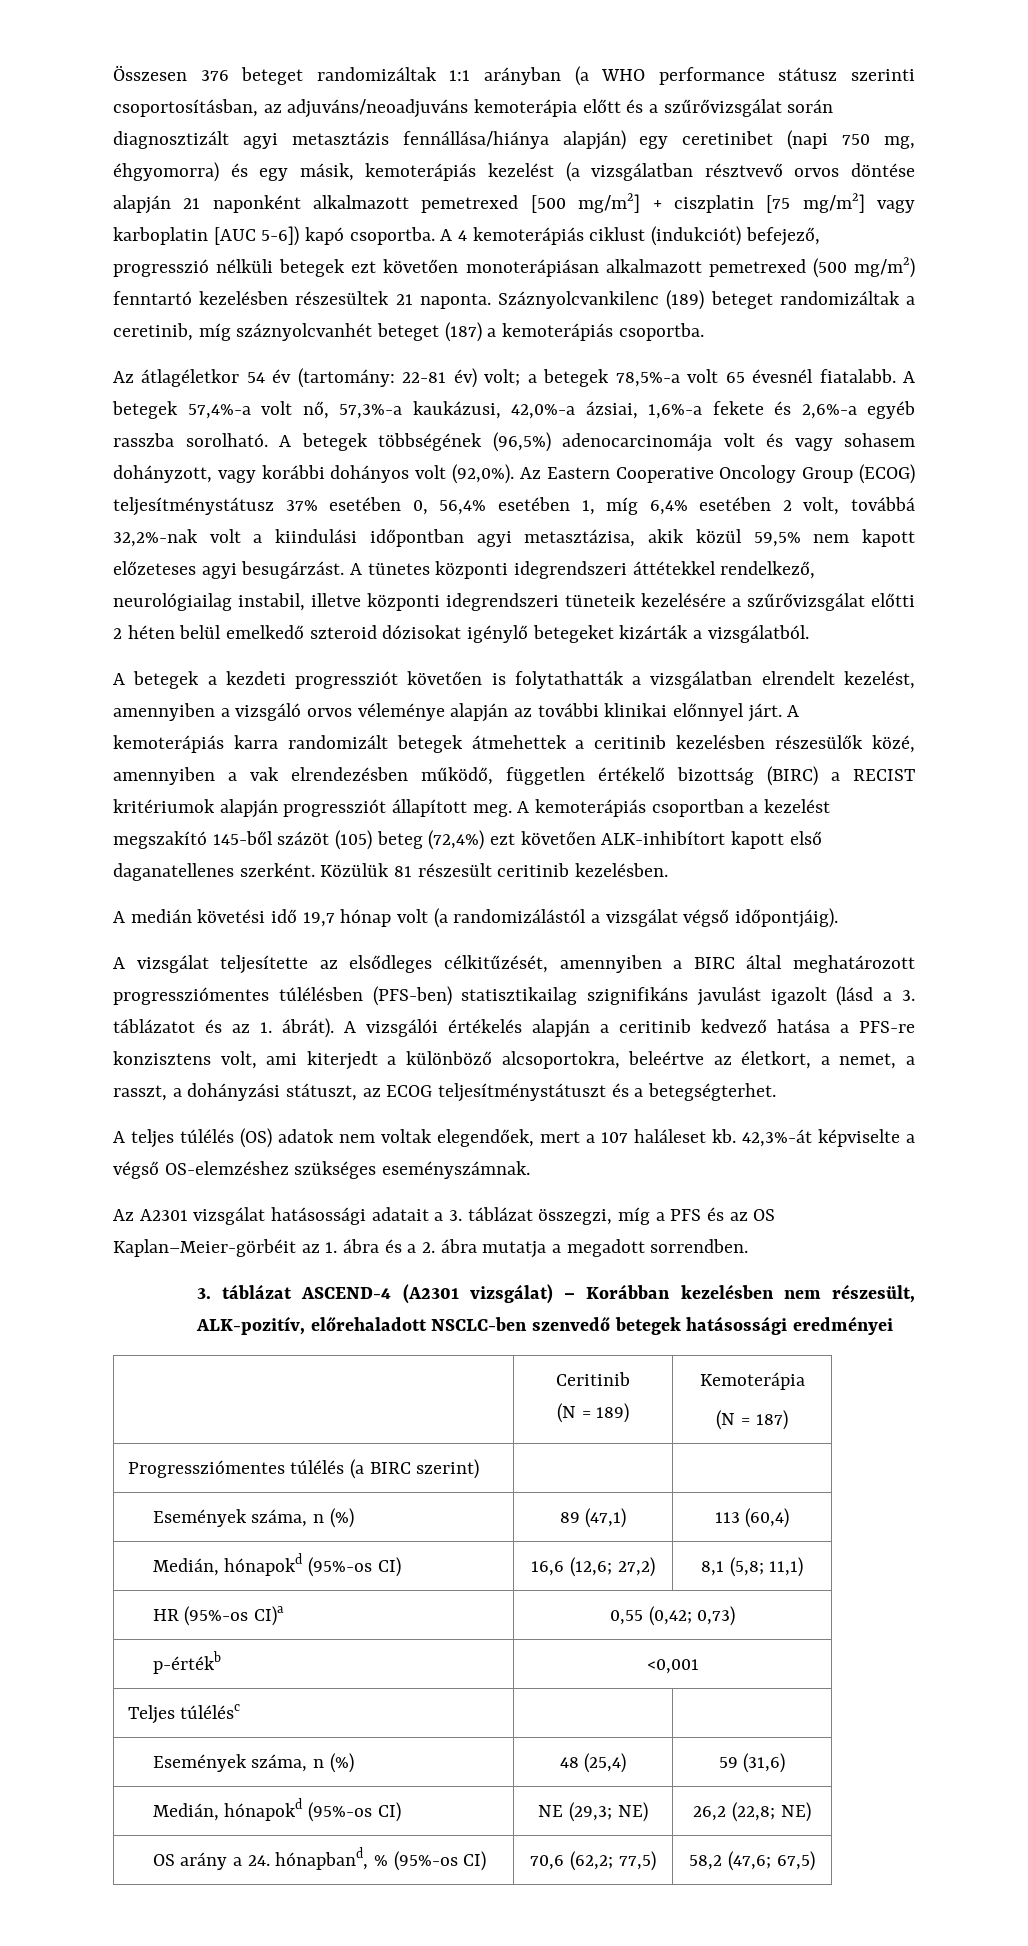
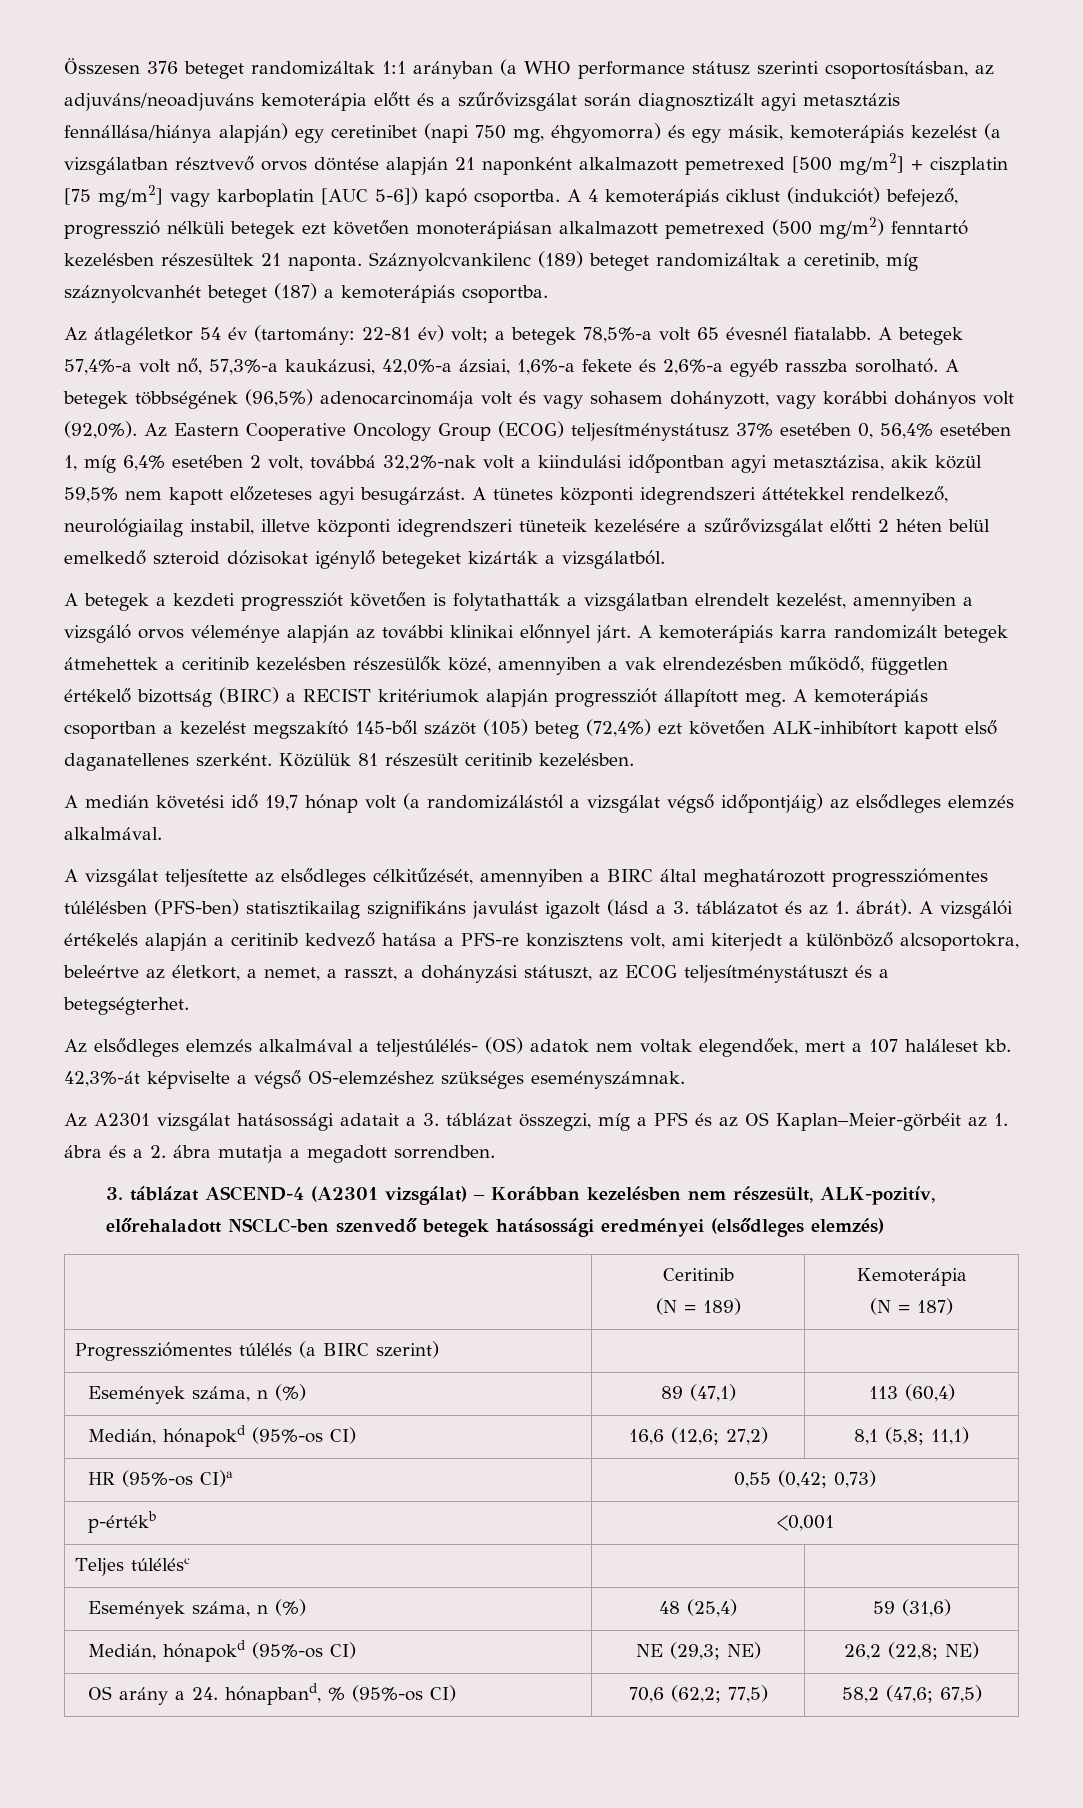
- A medián követési idő 19,7 hónap volt (a randomizálástól a vizsgálat végső időpontjáig).
+ A medián követési idő 19,7 hónap volt (a randomizálástól a vizsgálat végső időpontjáig) az elsődleges elemzés alkalmával.
- A teljes túlélés (OS) adatok nem voltak elegendőek, mert a 107 haláleset kb.
+ Az elsődleges elemzés alkalmával a teljestúlélés- (OS) adatok nem voltak elegendőek, mert a 107 haláleset kb.
- 3. táblázat ASCEND-4 (A2301 vizsgálat) – Korábban kezelésben nem részesült, ALK-pozitív, előrehaladott NSCLC-ben szenvedő betegek hatásossági eredményei
+ 3. táblázat ASCEND-4 (A2301 vizsgálat) – Korábban kezelésben nem részesült, ALK-pozitív, előrehaladott NSCLC-ben szenvedő betegek hatásossági eredményei (elsődleges elemzés)

